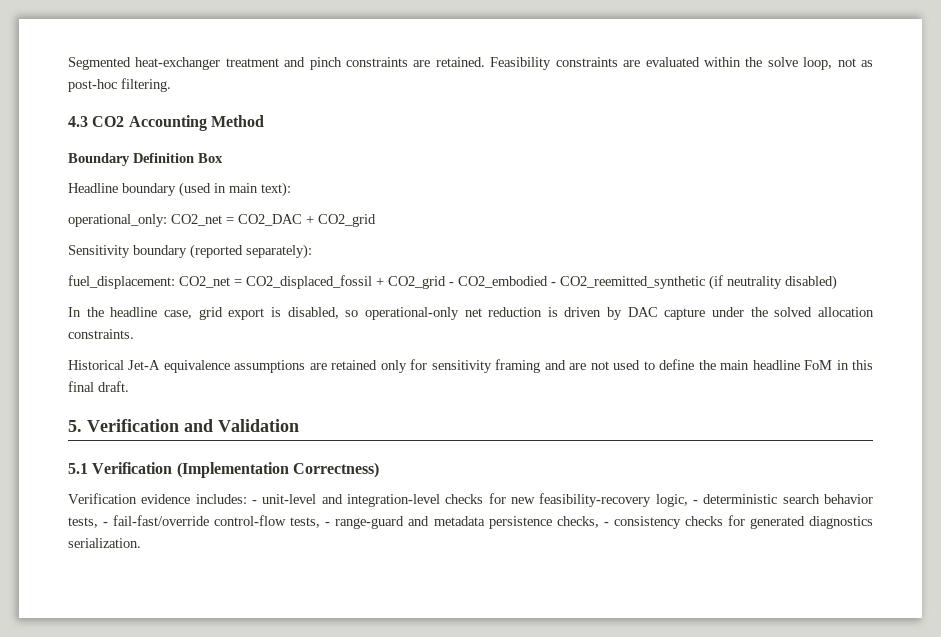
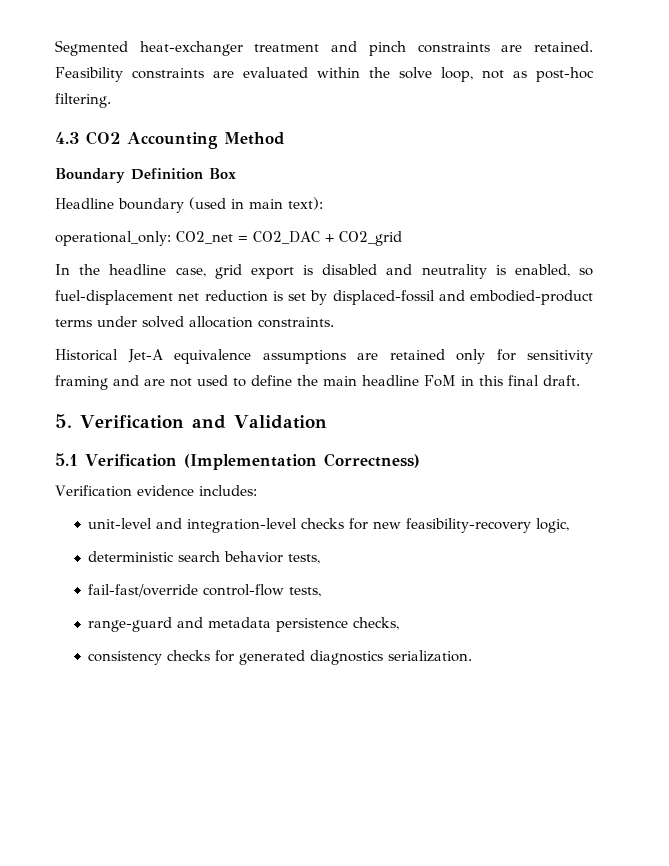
- Sensitivity boundary (reported separately):
- fuel_displacement: CO2_net = CO2_displaced_fossil + CO2_grid - CO2_embodied - CO2_reemitted_synthetic (if neutrality disabled)
- In the headline case, grid export is disabled, so operational-only net reduction is driven by DAC capture under the solved allocation constraints.
+ In the headline case, grid export is disabled and neutrality is enabled, so fuel-displacement net reduction is set by displaced-fossil and embodied-product terms under solved allocation constraints.
- Verification evidence includes: - unit-level and integration-level checks for new feasibility-recovery logic, - deterministic search behavior tests, - fail-fast/override control-flow tests, - range-guard and metadata persistence checks, - consistency checks for generated diagnostics serialization.
+ Verification evidence includes:
+ unit-level and integration-level checks for new feasibility-recovery logic,
+ deterministic search behavior tests,
+ fail-fast/override control-flow tests,
+ range-guard and metadata persistence checks,
+ consistency checks for generated diagnostics serialization.

